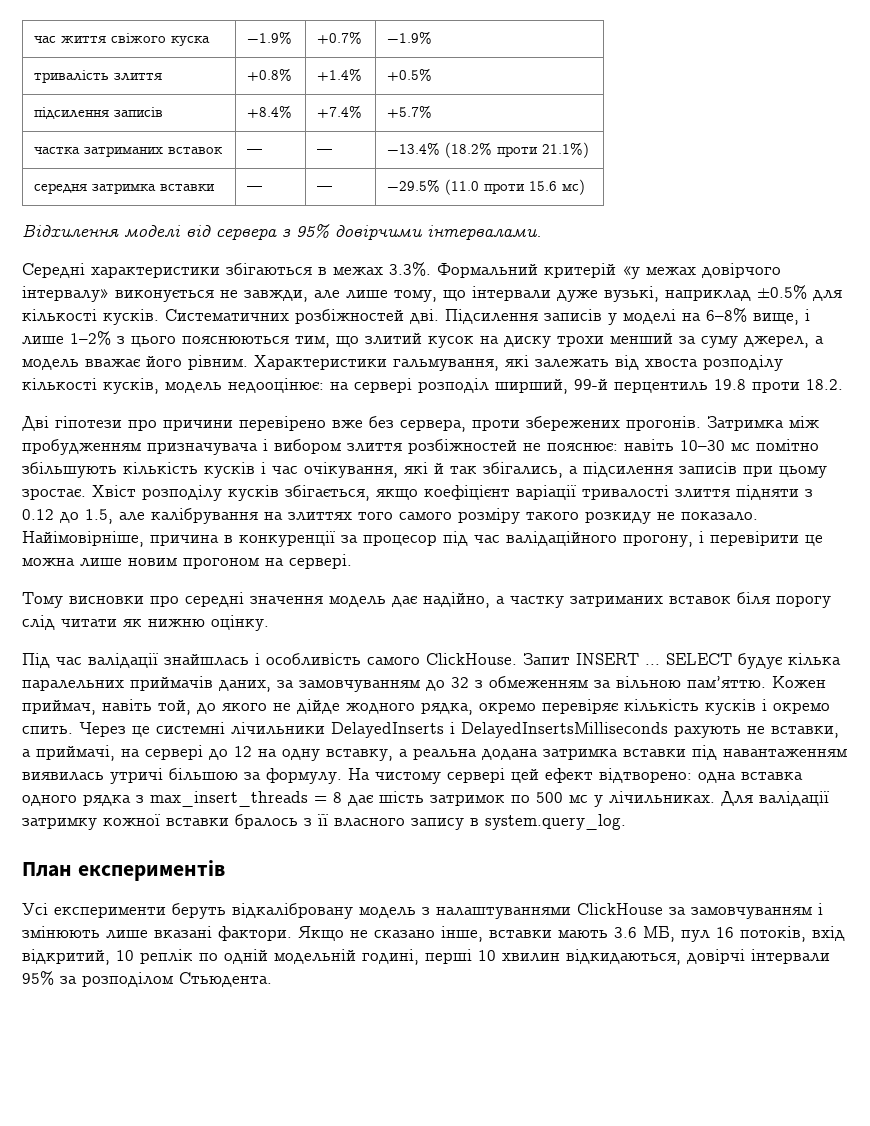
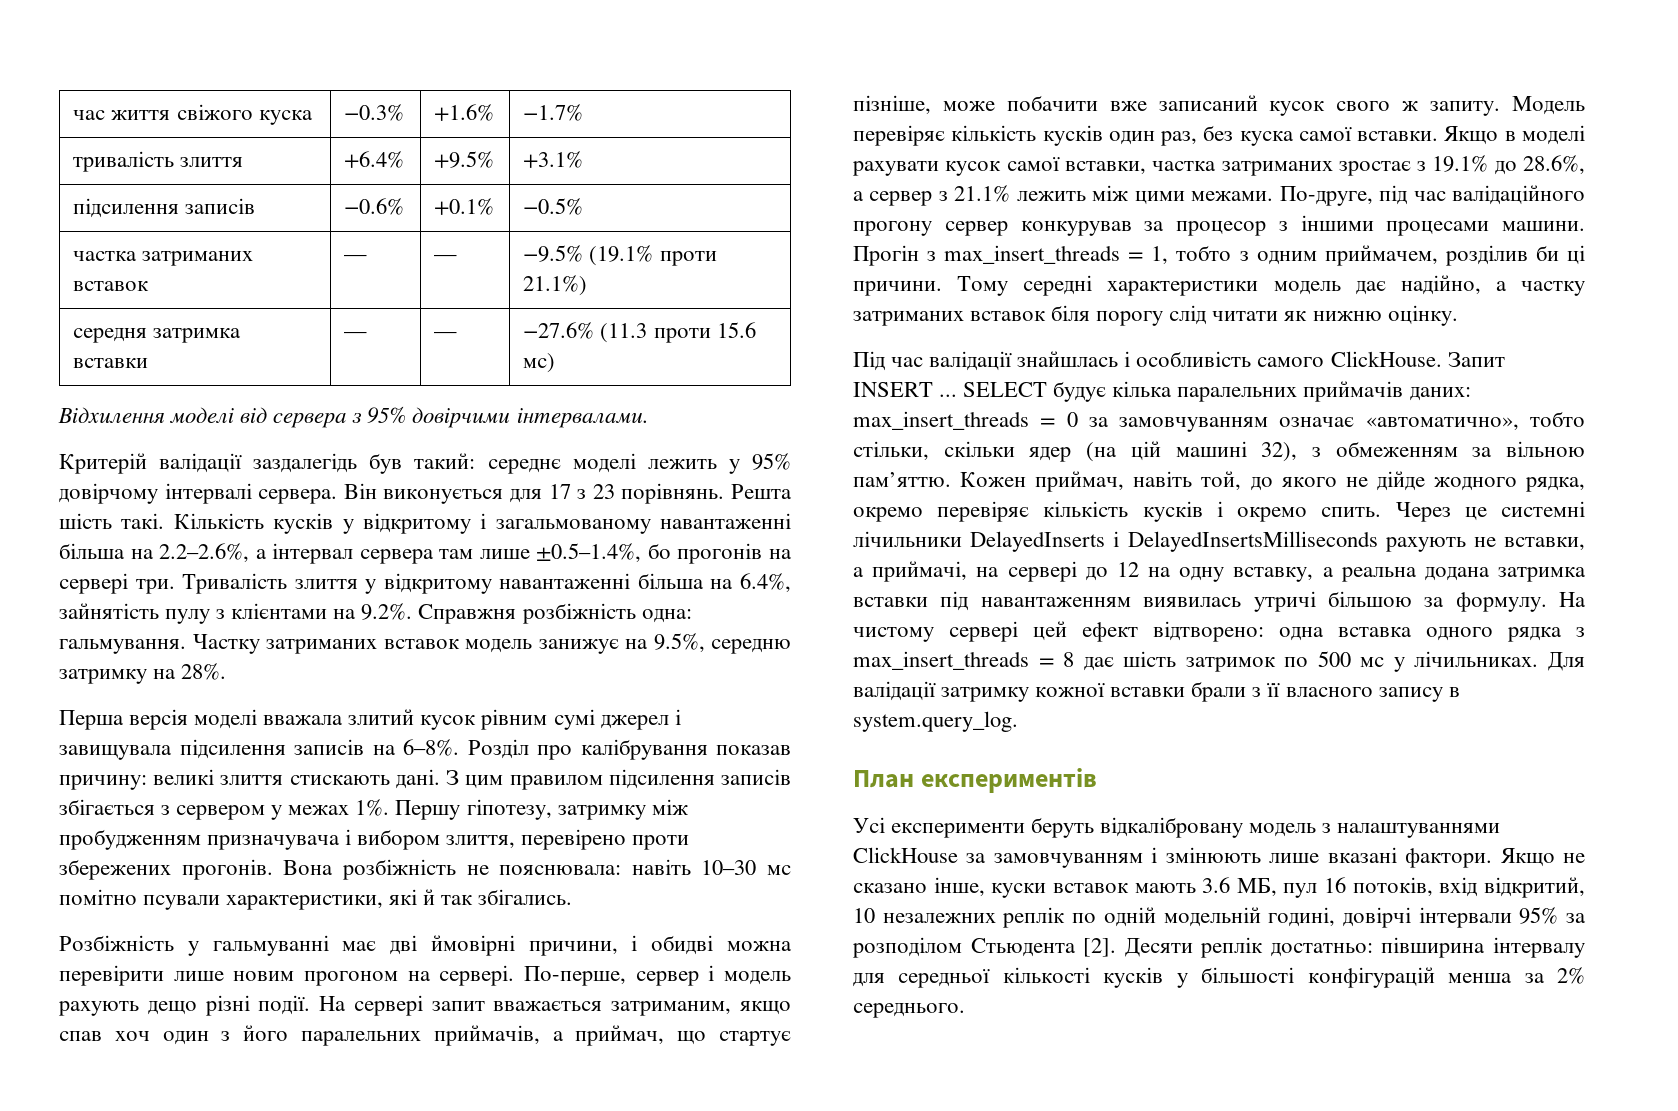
- час життя свіжого куска | −1.9% | +0.7% | −1.9%
+ час життя свіжого куска | −0.3% | +1.6% | −1.7%
- тривалість злиття | +0.8% | +1.4% | +0.5%
+ тривалість злиття | +6.4% | +9.5% | +3.1%
- підсилення записів | +8.4% | +7.4% | +5.7%
+ підсилення записів | −0.6% | +0.1% | −0.5%
- частка затриманих вставок | — | — | −13.4% (18.2% проти 21.1%)
+ частка затриманих вставок | — | — | −9.5% (19.1% проти 21.1%)
- середня затримка вставки | — | — | −29.5% (11.0 проти 15.6 мс)
+ середня затримка вставки | — | — | −27.6% (11.3 проти 15.6 мс)
- Середні характеристики збігаються в межах 3.3%. Формальний критерій «у межах довірчого інтервалу» виконується не завжди, але лише тому, що інтервали дуже вузькі, наприклад ±0.5% для кількості кусків. Систематичних розбіжностей дві. Підсилення записів у моделі на 6–8% вище, і лише 1–2% з цього пояснюються тим, що злитий кусок на диску трохи менший за суму джерел, а модель вважає його рівним. Характеристики гальмування, які залежать від хвоста розподілу кількості кусків, модель недооцінює: на сервері розподіл ширший, 99-й перцентиль 19.8 проти 18.2.
- Дві гіпотези про причини перевірено вже без сервера, проти збережених прогонів. Затримка між пробудженням призначувача і вибором злиття розбіжностей не пояснює: навіть 10–30 мс помітно збільшують кількість кусків і час очікування, які й так збігались, а підсилення записів при цьому зростає. Хвіст розподілу кусків збігається, якщо коефіцієнт варіації тривалості злиття підняти з 0.12 до 1.5, але калібрування на злиттях того самого розміру такого розкиду не показало. Найімовірніше, причина в конкуренції за процесор під час валідаційного прогону, і перевірити це можна лише новим прогоном на сервері.
- Тому висновки про середні значення модель дає надійно, а частку затриманих вставок біля порогу слід читати як нижню оцінку.
+ Критерій валідації заздалегідь був такий: середнє моделі лежить у 95% довірчому інтервалі сервера. Він виконується для 17 з 23 порівнянь. Решта шість такі. Кількість кусків у відкритому і загальмованому навантаженні більша на 2.2–2.6%, а інтервал сервера там лише ±0.5–1.4%, бо прогонів на сервері три. Тривалість злиття у відкритому навантаженні більша на 6.4%, зайнятість пулу з клієнтами на 9.2%. Справжня розбіжність одна: гальмування. Частку затриманих вставок модель занижує на 9.5%, середню затримку на 28%.
+ Перша версія моделі вважала злитий кусок рівним сумі джерел і завищувала підсилення записів на 6–8%. Розділ про калібрування показав причину: великі злиття стискають дані. З цим правилом підсилення записів збігається з сервером у межах 1%. Першу гіпотезу, затримку між пробудженням призначувача і вибором злиття, перевірено проти збережених прогонів. Вона розбіжність не пояснювала: навіть 10–30 мс помітно псували характеристики, які й так збігались.
+ Розбіжність у гальмуванні має дві ймовірні причини, і обидві можна перевірити лише новим прогоном на сервері. По-перше, сервер і модель рахують дещо різні події. На сервері запит вважається затриманим, якщо спав хоч один з його паралельних приймачів, а приймач, що стартує пізніше, може побачити вже записаний кусок свого ж запиту. Модель перевіряє кількість кусків один раз, без куска самої вставки. Якщо в моделі рахувати кусок самої вставки, частка затриманих зростає з 19.1% до 28.6%, а сервер з 21.1% лежить між цими межами. По-друге, під час валідаційного прогону сервер конкурував за процесор з іншими процесами машини. Прогін з max_insert_threads = 1, тобто з одним приймачем, розділив би ці причини. Тому середні характеристики модель дає надійно, а частку затриманих вставок біля порогу слід читати як нижню оцінку.
- SELECT будує кілька паралельних приймачів даних, за замовчуванням до 32 з обмеженням за вільною пам’яттю.
+ SELECT будує кілька паралельних приймачів даних: max_insert_threads = 0 за замовчуванням означає «автоматично», тобто стільки, скільки ядер (на цій машині 32), з обмеженням за вільною пам’яттю.
- Для валідації затримку кожної вставки бралось з її власного запису в system.query_log.
+ Для валідації затримку кожної вставки брали з її власного запису в system.query_log.
- Якщо не сказано інше, вставки мають 3.6 МБ, пул 16 потоків, вхід відкритий, 10 реплік по одній модельній годині, перші 10 хвилин відкидаються, довірчі інтервали 95% за розподілом Стьюдента.
+ Якщо не сказано інше, куски вставок мають 3.6 МБ, пул 16 потоків, вхід відкритий, 10 незалежних реплік по одній модельній годині, довірчі інтервали 95% за розподілом Стьюдента [2]. Десяти реплік достатньо: півширина інтервалу для середньої кількості кусків у більшості конфігурацій менша за 2% середнього.

